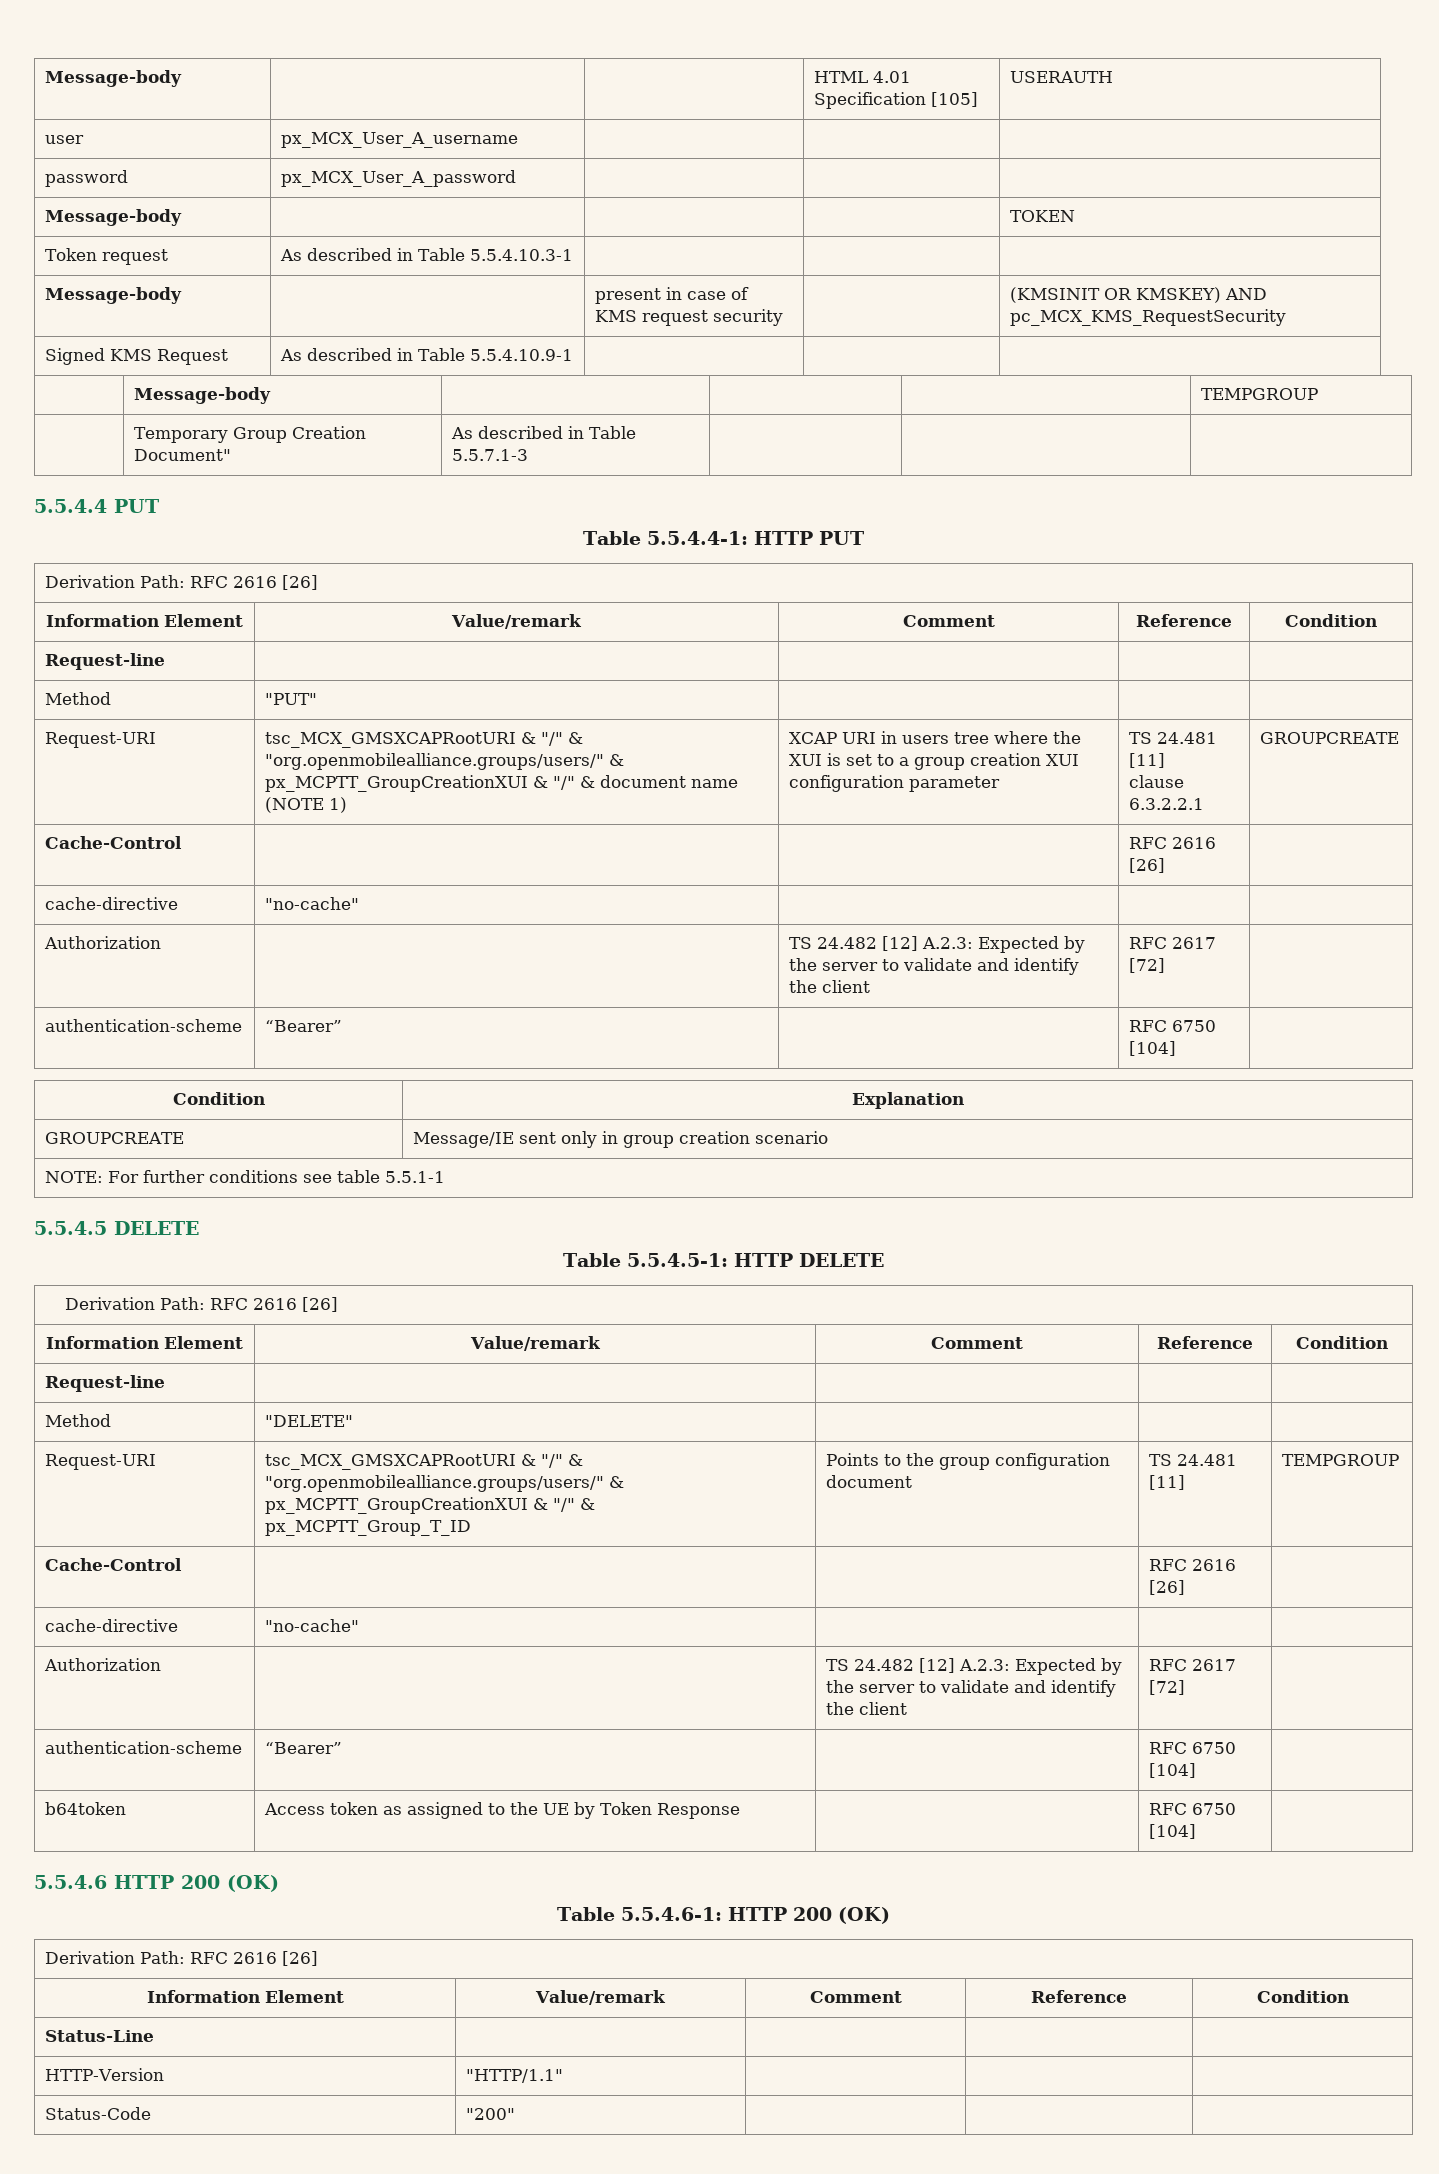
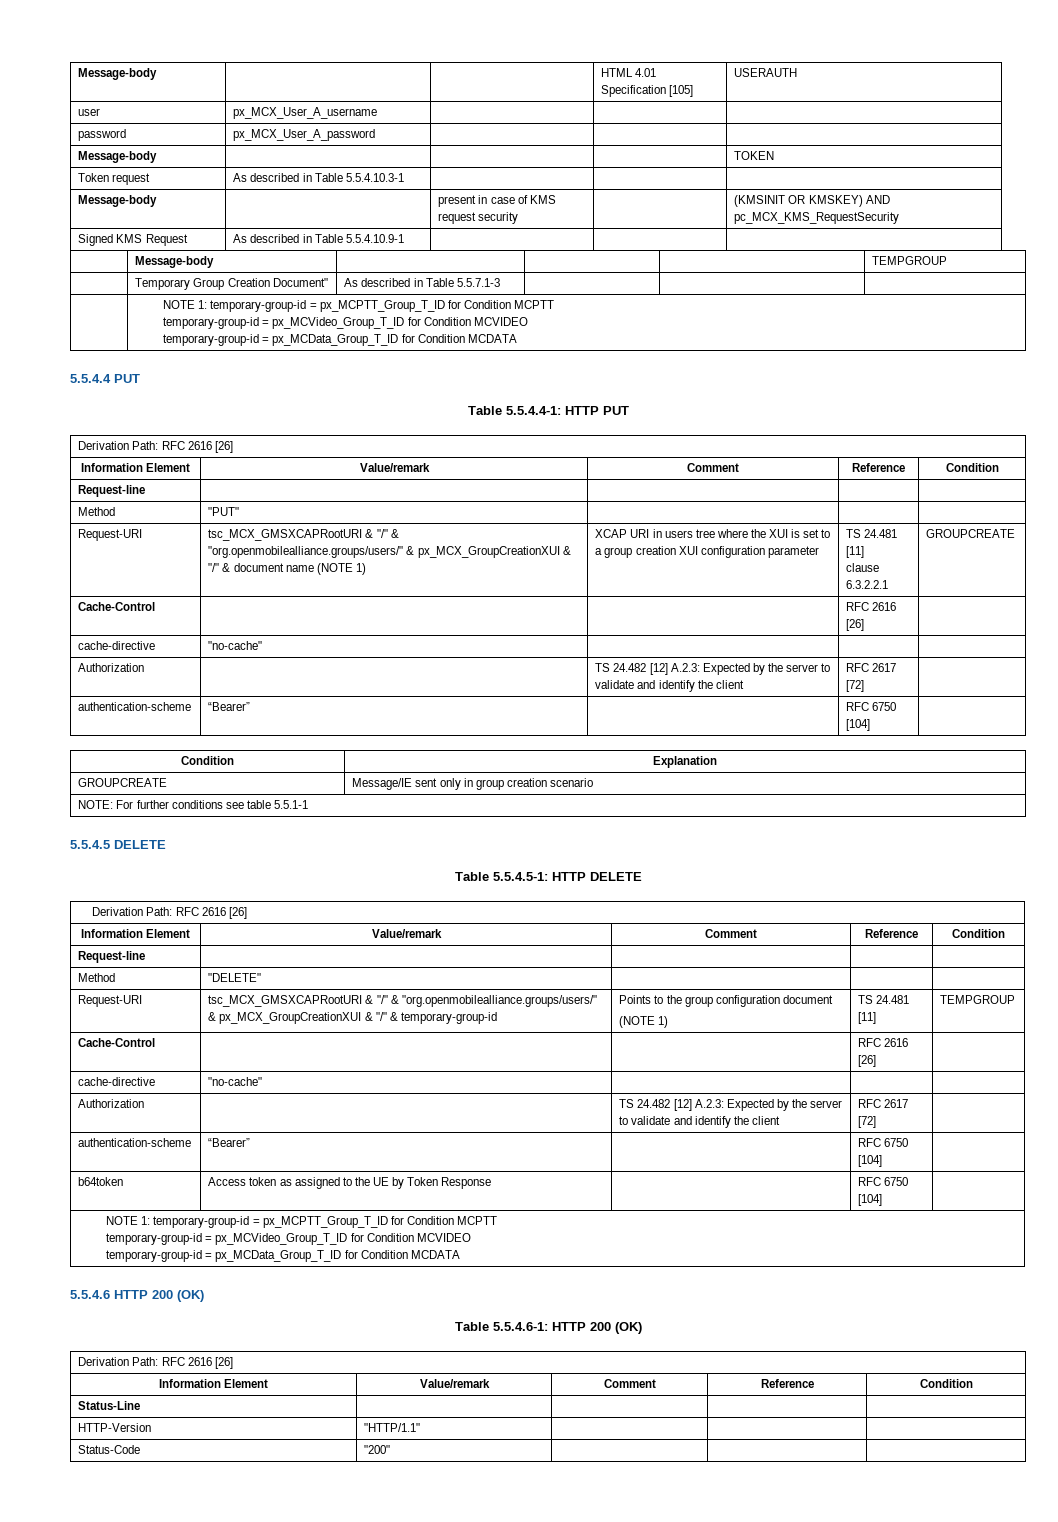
+ | NOTE 1: temporary-group-id = px_MCPTT_Group_T_ID for Condition MCPTT
+ temporary-group-id = px_MCVideo_Group_T_ID for Condition MCVIDEO
+ temporary-group-id = px_MCData_Group_T_ID for Condition MCDATA
- Request-URI | tsc_MCX_GMSXCAPRootURI & "/" & "org.openmobilealliance.groups/users/" & px_MCPTT_GroupCreationXUI & "/" & document name (NOTE 1) | XCAP URI in users tree where the XUI is set to a group creation XUI configuration parameter | TS 24.481 [11]
+ Request-URI | tsc_MCX_GMSXCAPRootURI & "/" & "org.openmobilealliance.groups/users/" & px_MCX_GroupCreationXUI & "/" & document name (NOTE 1) | XCAP URI in users tree where the XUI is set to a group creation XUI configuration parameter | TS 24.481 [11]
- Request-URI | tsc_MCX_GMSXCAPRootURI & "/" & "org.openmobilealliance.groups/users/" & px_MCPTT_GroupCreationXUI & "/" & px_MCPTT_Group_T_ID | Points to the group configuration document | TS 24.481 [11] | TEMPGROUP
+ Request-URI | tsc_MCX_GMSXCAPRootURI & "/" & "org.openmobilealliance.groups/users/" & px_MCX_GroupCreationXUI & "/" & temporary-group-id | Points to the group configuration document
+ (NOTE 1) | TS 24.481 [11] | TEMPGROUP
  b64token | Access token as assigned to the UE by Token Response | | RFC 6750 [104] |
+ NOTE 1: temporary-group-id = px_MCPTT_Group_T_ID for Condition MCPTT
+ temporary-group-id = px_MCVideo_Group_T_ID for Condition MCVIDEO
+ temporary-group-id = px_MCData_Group_T_ID for Condition MCDATA

